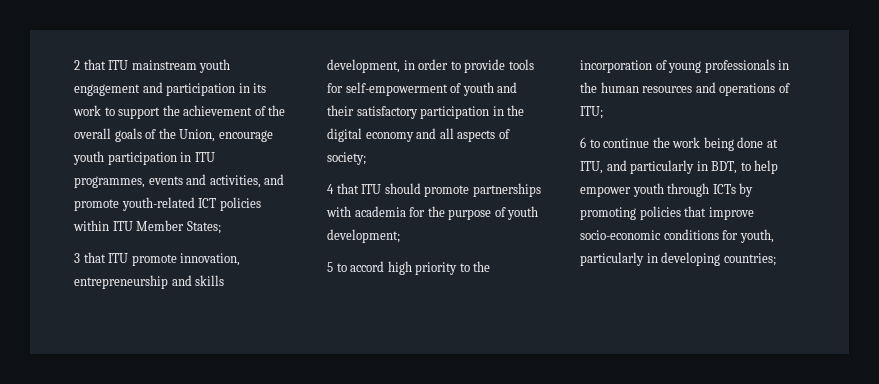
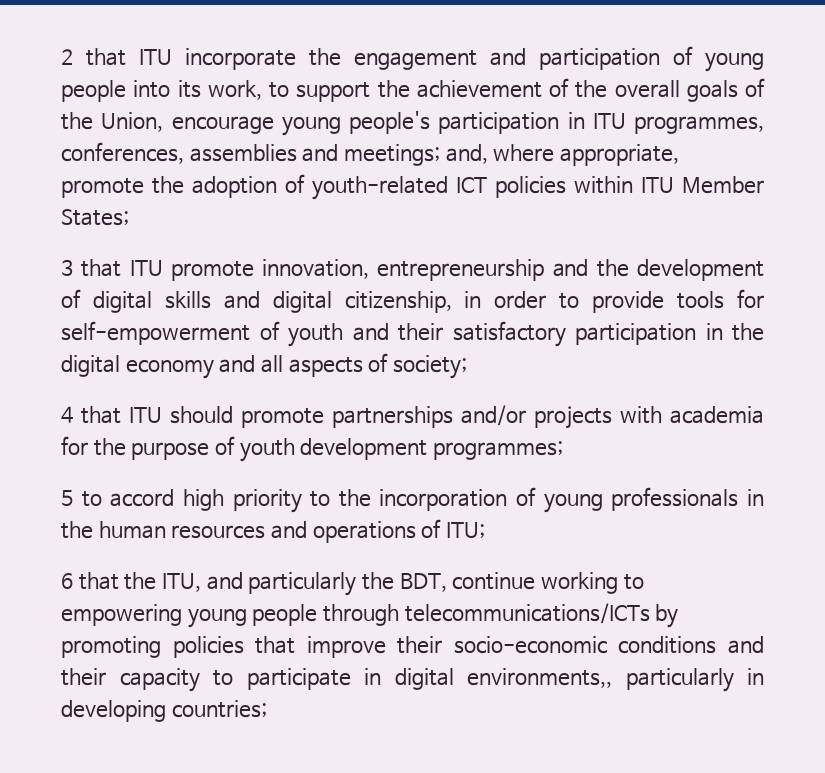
- 2 that ITU mainstream youth engagement and participation in its work to support the achievement of the overall goals of the Union, encourage youth participation in ITU programmes, events and activities, and promote youth-related ICT policies within ITU Member States;
+ 2 that ITU incorporate the engagement and participation of young people into its work, to support the achievement of the overall goals of the Union, encourage young people's participation in ITU programmes, conferences, assemblies and meetings; and, where appropriate, promote the adoption of youth-related ICT policies within ITU Member States;
- 3 that ITU promote innovation, entrepreneurship and skills development, in order to provide tools for self-empowerment of youth and their satisfactory participation in the digital economy and all aspects of society;
+ 3 that ITU promote innovation, entrepreneurship and the development of digital skills and digital citizenship, in order to provide tools for self-empowerment of youth and their satisfactory participation in the digital economy and all aspects of society;
- 4 that ITU should promote partnerships with academia for the purpose of youth development;
+ 4 that ITU should promote partnerships and/or projects with academia for the purpose of youth development programmes;
- 6 to continue the work being done at ITU, and particularly in BDT, to help empower youth through ICTs by promoting policies that improve socio-economic conditions for youth, particularly in developing countries;
+ 6 that the ITU, and particularly the BDT, continue working to empowering young people through telecommunications/ICTs by promoting policies that improve their socio-economic conditions and their capacity to participate in digital environments,, particularly in developing countries;

